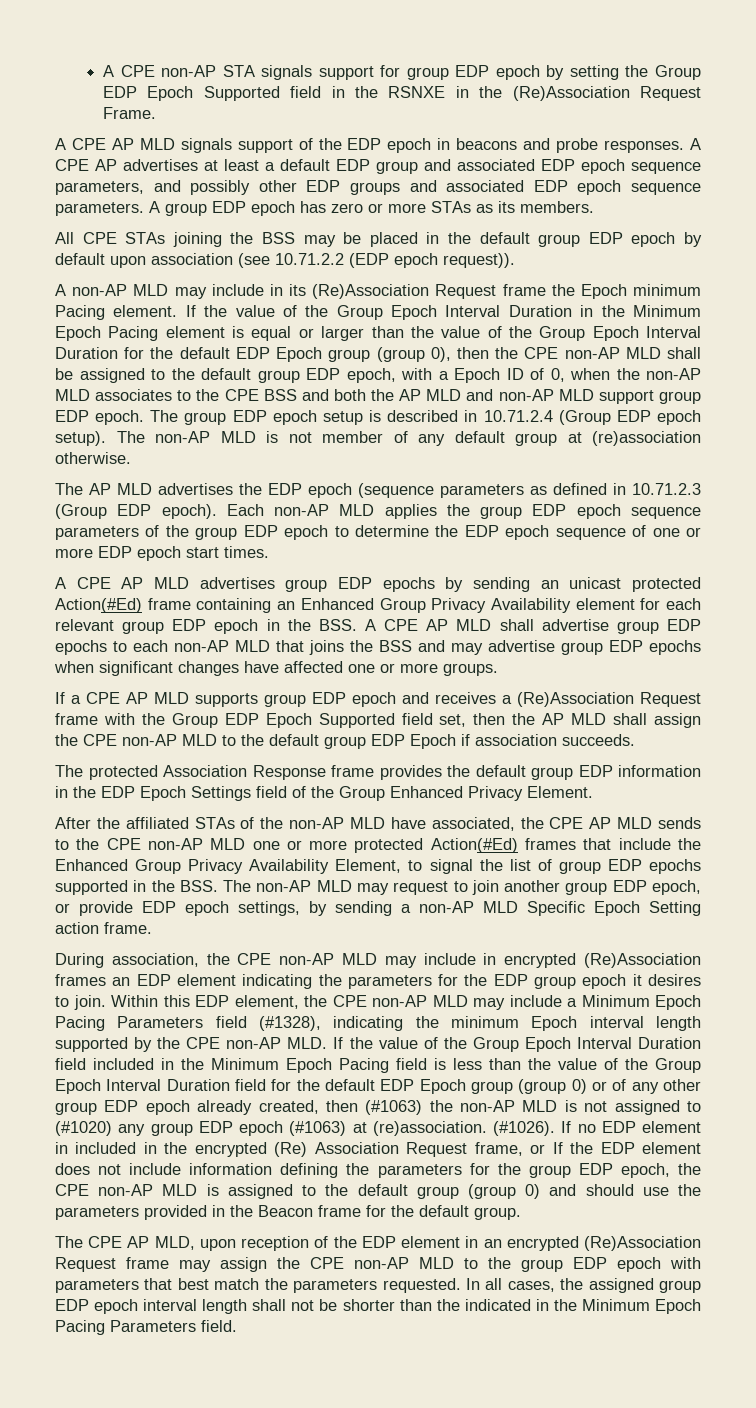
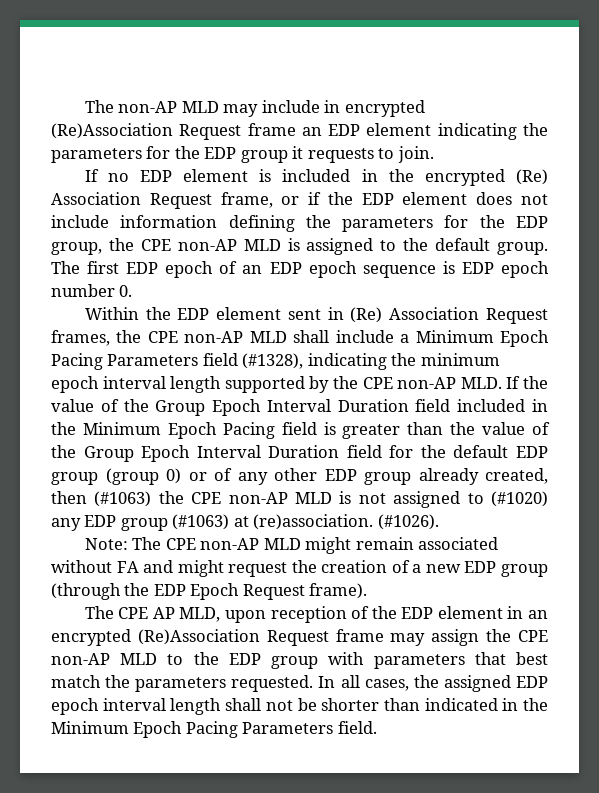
- A CPE non-AP STA signals support for group EDP epoch by setting the Group EDP Epoch Supported field in the RSNXE in the (Re)Association Request Frame.
- A CPE AP MLD signals support of the EDP epoch in beacons and probe responses. A CPE AP advertises at least a default EDP group and associated EDP epoch sequence parameters, and possibly other EDP groups and associated EDP epoch sequence parameters. A group EDP epoch has zero or more STAs as its members.
- All CPE STAs joining the BSS may be placed in the default group EDP epoch by default upon association (see 10.71.2.2 (EDP epoch request)).
- A non-AP MLD may include in its (Re)Association Request frame the Epoch minimum Pacing element. If the value of the Group Epoch Interval Duration in the Minimum Epoch Pacing element is equal or larger than the value of the Group Epoch Interval Duration for the default EDP Epoch group (group 0), then the CPE non-AP MLD shall be assigned to the default group EDP epoch, with a Epoch ID of 0, when the non-AP MLD associates to the CPE BSS and both the AP MLD and non-AP MLD support group EDP epoch. The group EDP epoch setup is described in 10.71.2.4 (Group EDP epoch setup). The non-AP MLD is not member of any default group at (re)association otherwise.
- The AP MLD advertises the EDP epoch (sequence parameters as defined in 10.71.2.3 (Group EDP epoch). Each non-AP MLD applies the group EDP epoch sequence parameters of the group EDP epoch to determine the EDP epoch sequence of one or more EDP epoch start times.
- A CPE AP MLD advertises group EDP epochs by sending an unicast protected Action(#Ed) frame containing an Enhanced Group Privacy Availability element for each relevant group EDP epoch in the BSS. A CPE AP MLD shall advertise group EDP epochs to each non-AP MLD that joins the BSS and may advertise group EDP epochs when significant changes have affected one or more groups.
- If a CPE AP MLD supports group EDP epoch and receives a (Re)Association Request frame with the Group EDP Epoch Supported field set, then the AP MLD shall assign the CPE non-AP MLD to the default group EDP Epoch if association succeeds.
- The protected Association Response frame provides the default group EDP information in the EDP Epoch Settings field of the Group Enhanced Privacy Element.
- After the affiliated STAs of the non-AP MLD have associated, the CPE AP MLD sends to the CPE non-AP MLD one or more protected Action(#Ed) frames that include the Enhanced Group Privacy Availability Element, to signal the list of group EDP epochs supported in the BSS. The non-AP MLD may request to join another group EDP epoch, or provide EDP epoch settings, by sending a non-AP MLD Specific Epoch Setting action frame.
- During association, the CPE non-AP MLD may include in encrypted (Re)Association frames an EDP element indicating the parameters for the EDP group epoch it desires to join. Within this EDP element, the CPE non-AP MLD may include a Minimum Epoch Pacing Parameters field (#1328), indicating the minimum Epoch interval length supported by the CPE non-AP MLD. If the value of the Group Epoch Interval Duration field included in the Minimum Epoch Pacing field is less than the value of the Group Epoch Interval Duration field for the default EDP Epoch group (group 0) or of any other group EDP epoch already created, then (#1063) the non-AP MLD is not assigned to (#1020) any group EDP epoch (#1063) at (re)association.
+ The non-AP MLD may include in encrypted (Re)Association Request frame an EDP element indicating the parameters for the EDP group it requests to join.
+ If no EDP element is included in the encrypted (Re) Association Request frame, or if the EDP element does not include information defining the parameters for the EDP group, the CPE non-AP MLD is assigned to the default group. The first EDP epoch of an EDP epoch sequence is EDP epoch number 0.
+ Within the EDP element sent in (Re) Association Request frames, the CPE non-AP MLD shall include a Minimum Epoch Pacing Parameters field (#1328), indicating the minimum epoch interval length supported by the CPE non-AP MLD. If the value of the Group Epoch Interval Duration field included in the Minimum Epoch Pacing field is greater than the value of the Group Epoch Interval Duration field for the default EDP group (group 0) or of any other EDP group already created, then (#1063) the CPE non-AP MLD is not assigned to (#1020) any EDP group (#1063) at (re)association.
- (#1026). If no EDP element in included in the encrypted (Re) Association Request frame, or If the EDP element does not include information defining the parameters for the group EDP epoch, the CPE non-AP MLD is assigned to the default group (group 0) and should use the parameters provided in the Beacon frame for the default group.
+ (#1026).
+ Note: The CPE non-AP MLD might remain associated without FA and might request the creation of a new EDP group (through the EDP Epoch Request frame).
- The CPE AP MLD, upon reception of the EDP element in an encrypted (Re)Association Request frame may assign the CPE non-AP MLD to the group EDP epoch with parameters that best match the parameters requested.
+ The CPE AP MLD, upon reception of the EDP element in an encrypted (Re)Association Request frame may assign the CPE non-AP MLD to the EDP group with parameters that best match the parameters requested.
- In all cases, the assigned group EDP epoch interval length shall not be shorter than the indicated in the Minimum Epoch Pacing Parameters field.
+ In all cases, the assigned EDP epoch interval length shall not be shorter than indicated in the Minimum Epoch Pacing Parameters field.

